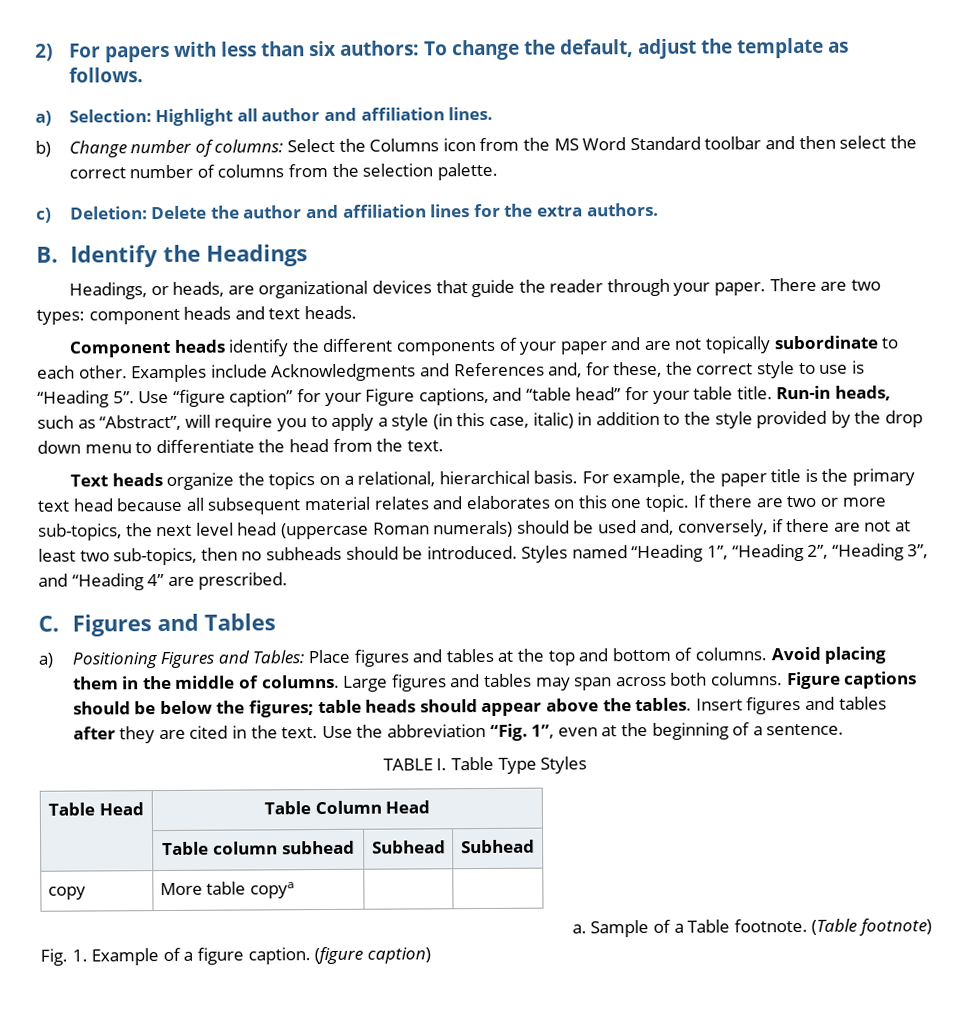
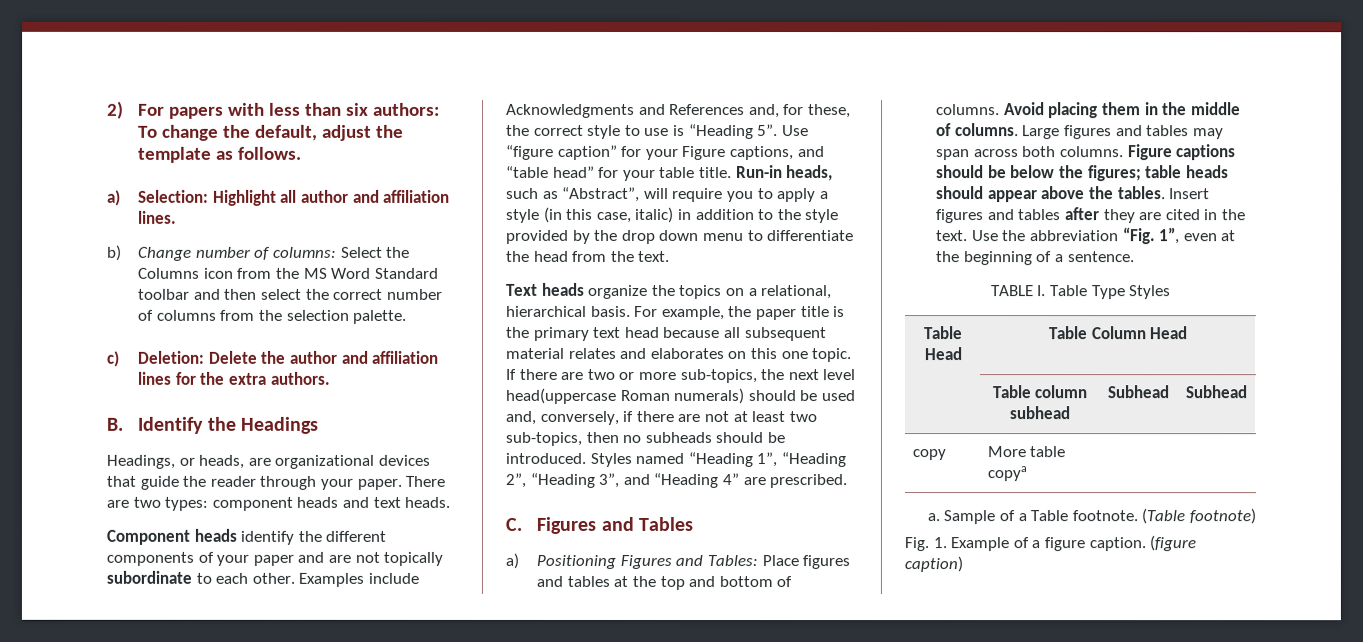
- If there are two or more sub-topics, the next level head (uppercase Roman numerals) should be used and, conversely, if there are not at least two sub-topics, then no subheads should be introduced.
+ If there are two or more sub-topics, the next level head(uppercase Roman numerals) should be used and, conversely, if there are not at least two sub-topics, then no subheads should be introduced.

